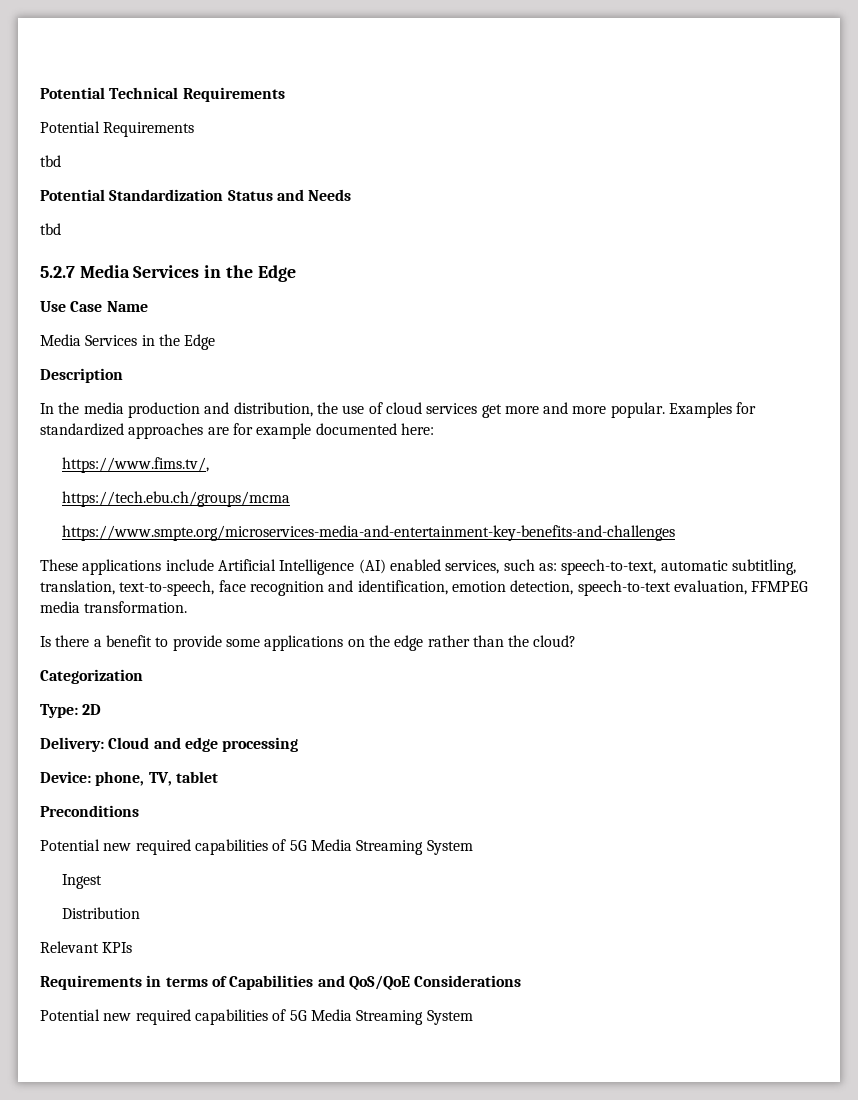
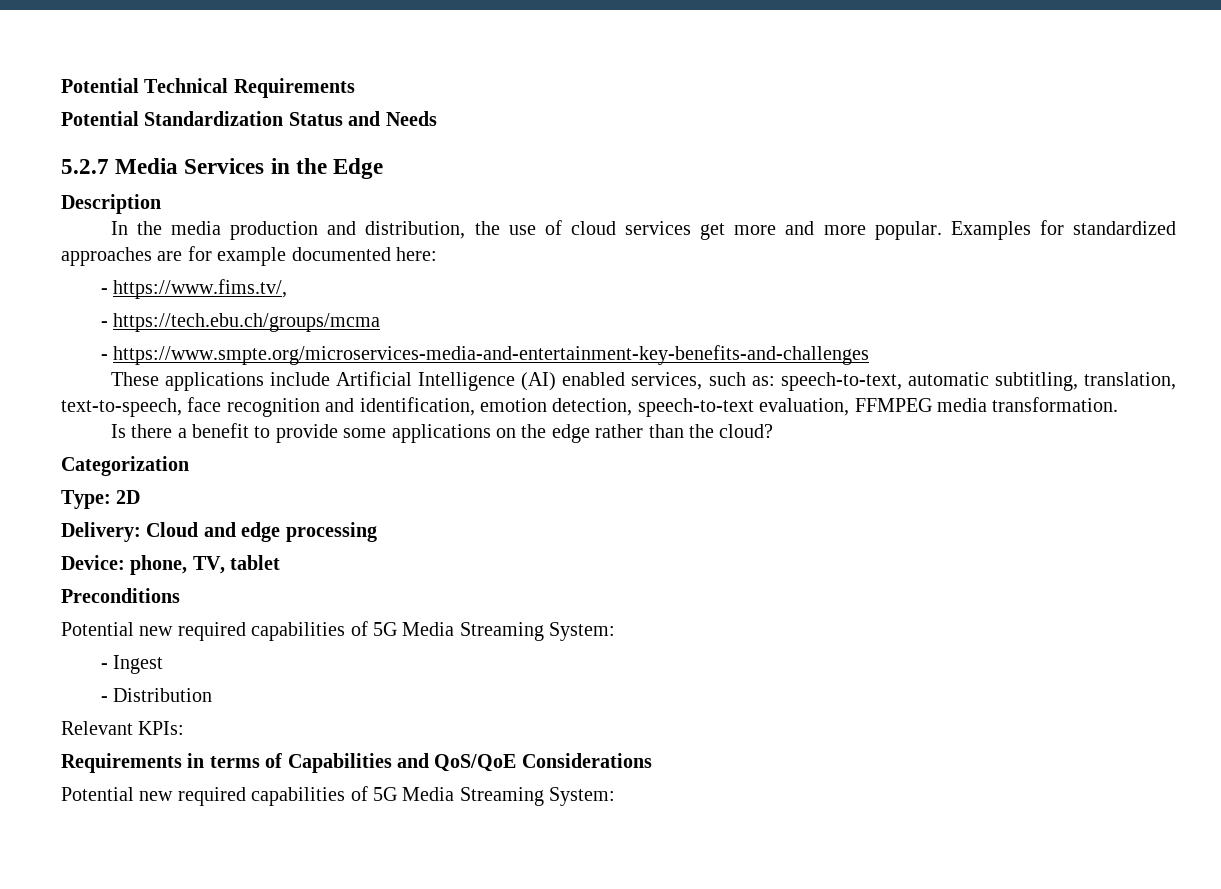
- Potential Requirements
- tbd
  Potential Standardization Status and Needs
- tbd
- Use Case Name
- Media Services in the Edge
- https://www.fims.tv/,
+ - https://www.fims.tv/,
- https://tech.ebu.ch/groups/mcma
+ - https://tech.ebu.ch/groups/mcma
- https://www.smpte.org/microservices-media-and-entertainment-key-benefits-and-challenges
+ - https://www.smpte.org/microservices-media-and-entertainment-key-benefits-and-challenges
  Preconditions
- Potential new required capabilities of 5G Media Streaming System
- Ingest
+ Potential new required capabilities of 5G Media Streaming System:
+ - Ingest
- Distribution
+ - Distribution
- Relevant KPIs
+ Relevant KPIs:
  Requirements in terms of Capabilities and QoS/QoE Considerations
- Potential new required capabilities of 5G Media Streaming System
+ Potential new required capabilities of 5G Media Streaming System:

